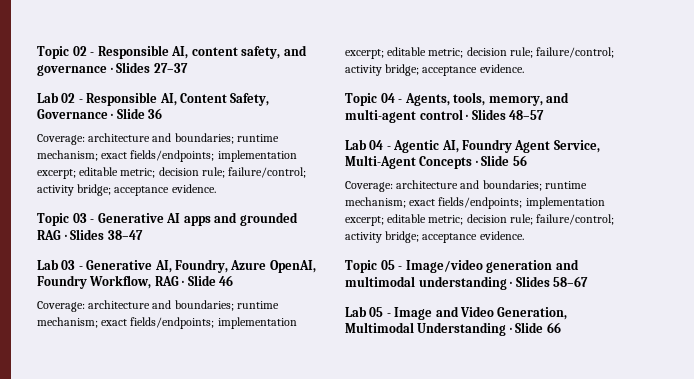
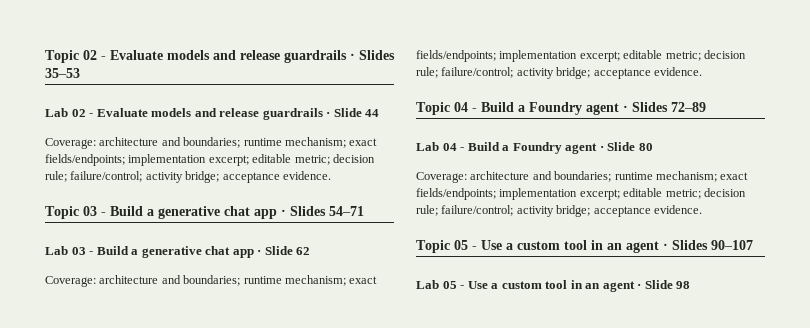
- Topic 02 - Responsible AI, content safety, and governance · Slides 27–37
+ Topic 02 - Evaluate models and release guardrails · Slides 35–53
- Lab 02 - Responsible AI, Content Safety, Governance · Slide 36
+ Lab 02 - Evaluate models and release guardrails · Slide 44
- Topic 03 - Generative AI apps and grounded RAG · Slides 38–47
+ Topic 03 - Build a generative chat app · Slides 54–71
- Lab 03 - Generative AI, Foundry, Azure OpenAI, Foundry Workflow, RAG · Slide 46
+ Lab 03 - Build a generative chat app · Slide 62
- Topic 04 - Agents, tools, memory, and multi-agent control · Slides 48–57
+ Topic 04 - Build a Foundry agent · Slides 72–89
- Lab 04 - Agentic AI, Foundry Agent Service, Multi-Agent Concepts · Slide 56
+ Lab 04 - Build a Foundry agent · Slide 80
- Topic 05 - Image/video generation and multimodal understanding · Slides 58–67
+ Topic 05 - Use a custom tool in an agent · Slides 90–107
- Lab 05 - Image and Video Generation, Multimodal Understanding · Slide 66
+ Lab 05 - Use a custom tool in an agent · Slide 98

